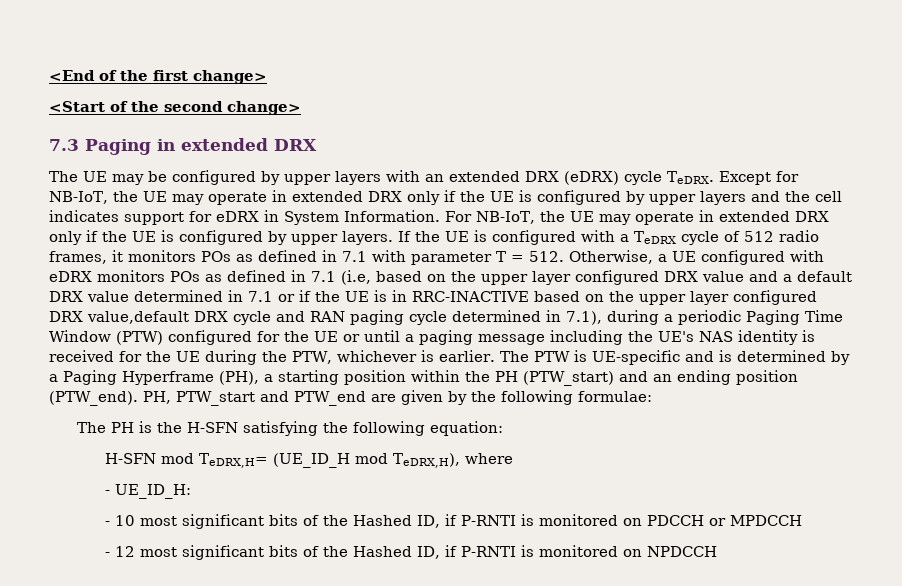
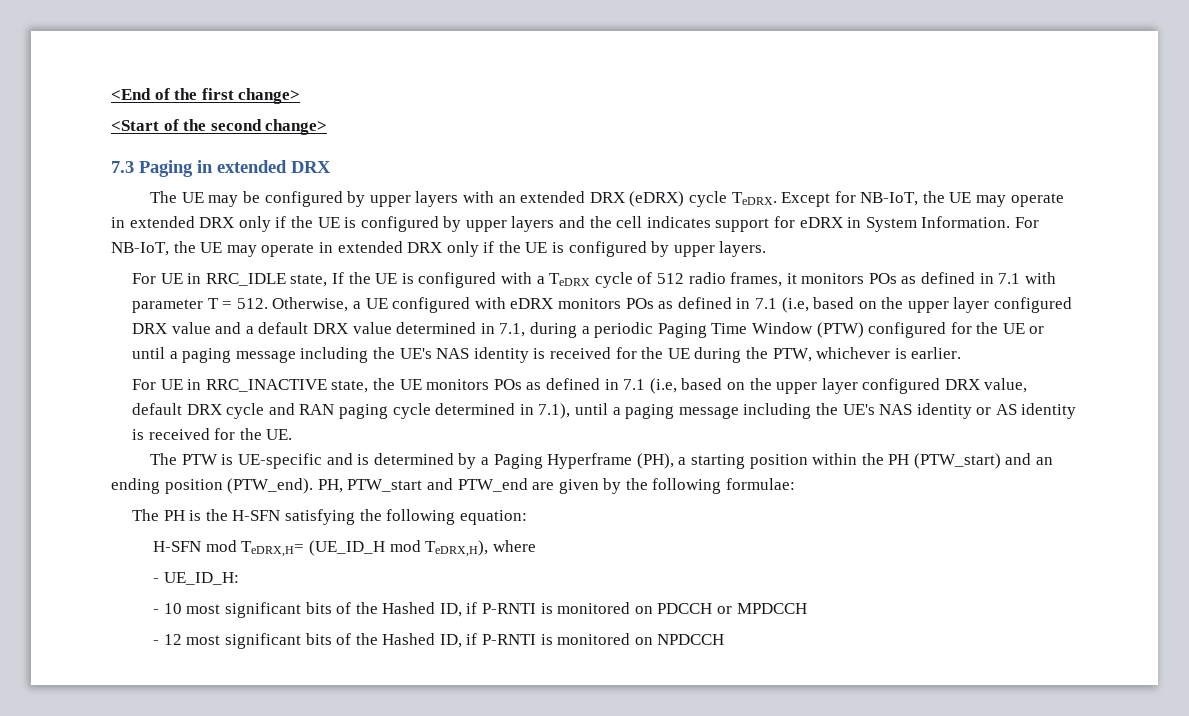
- For NB-IoT, the UE may operate in extended DRX only if the UE is configured by upper layers. If the UE is configured with a TeDRX cycle of 512 radio frames, it monitors POs as defined in 7.1 with parameter T = 512. Otherwise, a UE configured with eDRX monitors POs as defined in 7.1 (i.e, based on the upper layer configured DRX value and a default DRX value determined in 7.1 or if the UE is in RRC-INACTIVE based on the upper layer configured DRX value,default DRX cycle and RAN paging cycle determined in 7.1), during a periodic Paging Time Window (PTW) configured for the UE or until a paging message including the UE's NAS identity is received for the UE during the PTW, whichever is earlier. The PTW is UE-specific and is determined by a Paging Hyperframe (PH), a starting position within the PH (PTW_start) and an ending position (PTW_end).
+ For NB-IoT, the UE may operate in extended DRX only if the UE is configured by upper layers.
+ For UE in RRC_IDLE state, If the UE is configured with a TeDRX cycle of 512 radio frames, it monitors POs as defined in 7.1 with parameter T = 512. Otherwise, a UE configured with eDRX monitors POs as defined in 7.1 (i.e, based on the upper layer configured DRX value and a default DRX value determined in 7.1, during a periodic Paging Time Window (PTW) configured for the UE or until a paging message including the UE's NAS identity is received for the UE during the PTW, whichever is earlier.
+ For UE in RRC_INACTIVE state, the UE monitors POs as defined in 7.1 (i.e, based on the upper layer configured DRX value, default DRX cycle and RAN paging cycle determined in 7.1), until a paging message including the UE's NAS identity or AS identity is received for the UE.
+ The PTW is UE-specific and is determined by a Paging Hyperframe (PH), a starting position within the PH (PTW_start) and an ending position (PTW_end).

